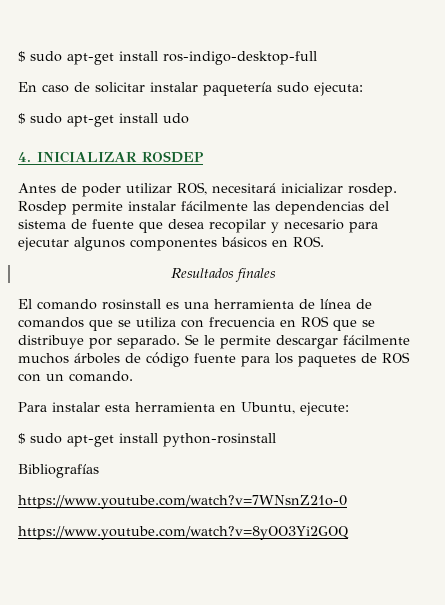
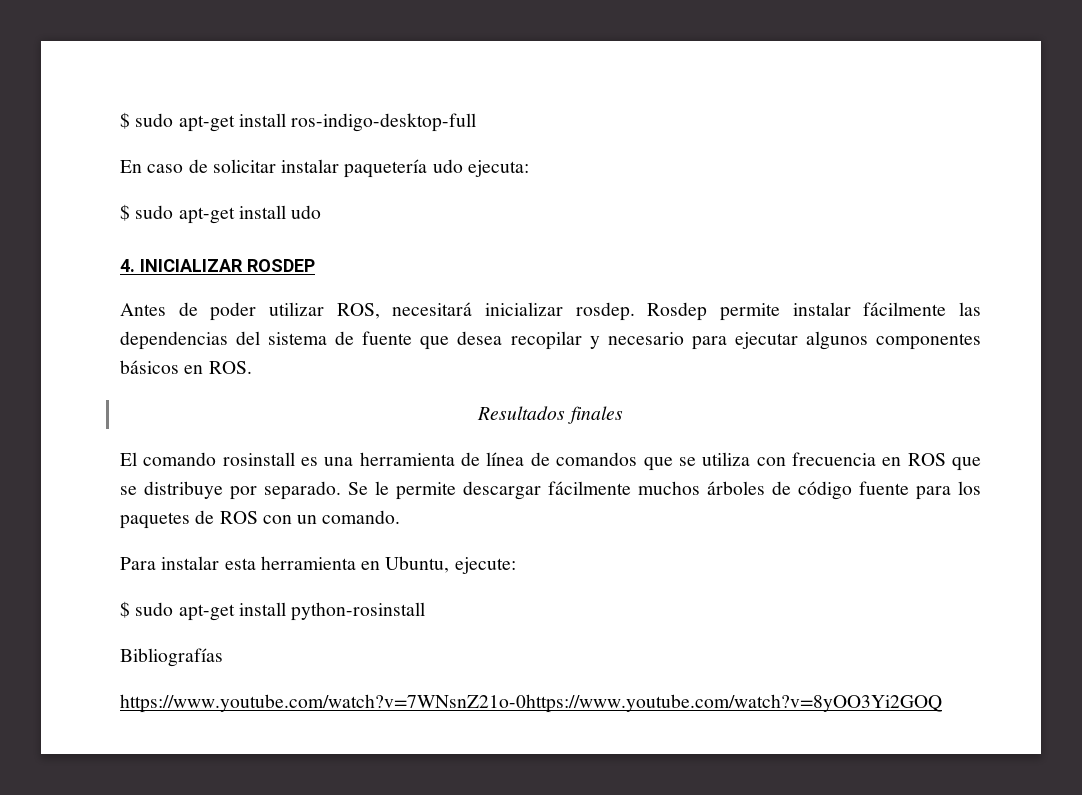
- En caso de solicitar instalar paquetería sudo ejecuta:
+ En caso de solicitar instalar paquetería udo ejecuta:
- https://www.youtube.com/watch?v=7WNsnZ21o-0
- https://www.youtube.com/watch?v=8yOO3Yi2GOQ
+ https://www.youtube.com/watch?v=7WNsnZ21o-0https://www.youtube.com/watch?v=8yOO3Yi2GOQ

